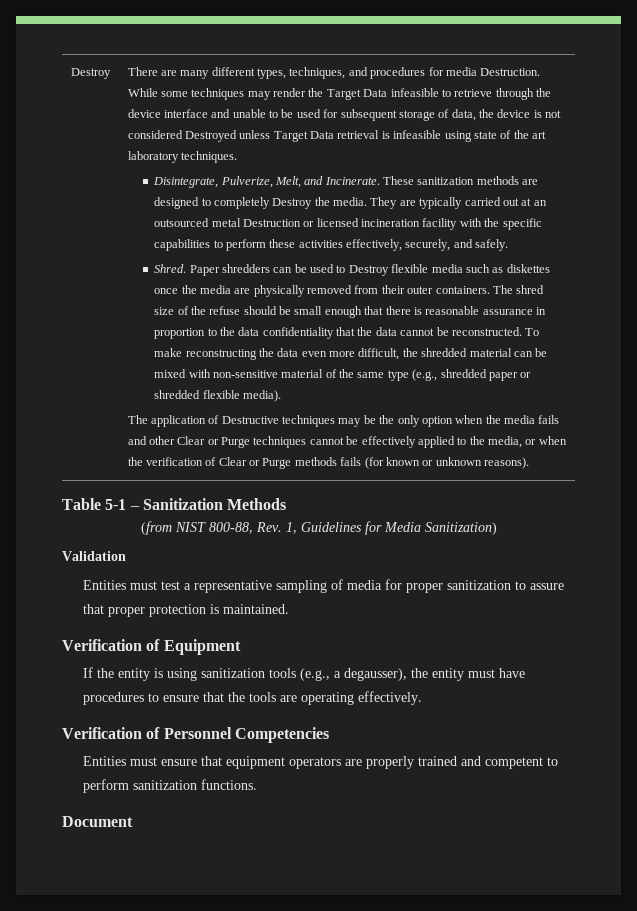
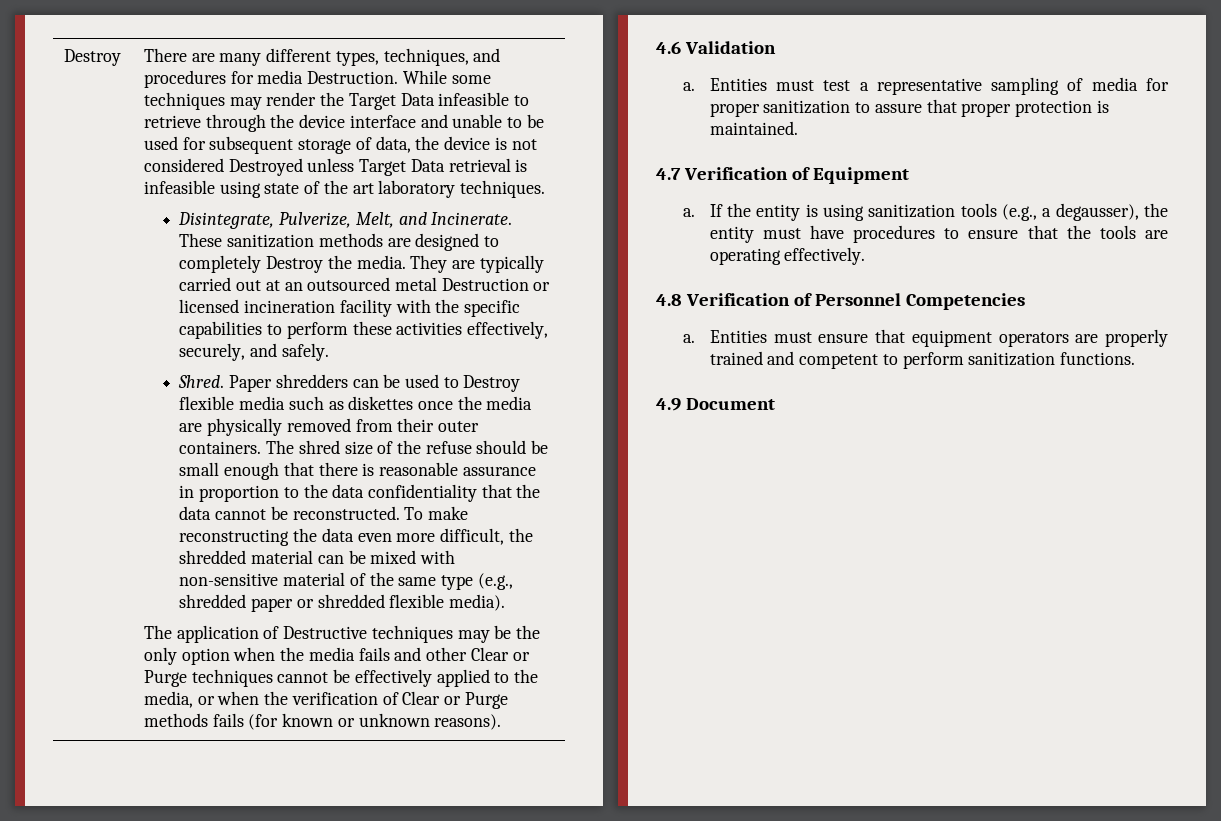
- Table 5-1 – Sanitization Methods
- (from NIST 800-88, Rev. 1, Guidelines for Media Sanitization)
- Validation
- Entities must test a representative sampling of media for proper sanitization to assure that proper protection is maintained.
+ 4.6 Validation
+ a. Entities must test a representative sampling of media for proper sanitization to assure that proper protection is maintained.
- Verification of Equipment
- If the entity is using sanitization tools (e.g., a degausser), the entity must have procedures to ensure that the tools are operating effectively.
+ 4.7 Verification of Equipment
+ a. If the entity is using sanitization tools (e.g., a degausser), the entity must have procedures to ensure that the tools are operating effectively.
- Verification of Personnel Competencies
- Entities must ensure that equipment operators are properly trained and competent to perform sanitization functions.
+ 4.8 Verification of Personnel Competencies
+ a. Entities must ensure that equipment operators are properly trained and competent to perform sanitization functions.
- Document
+ 4.9 Document

